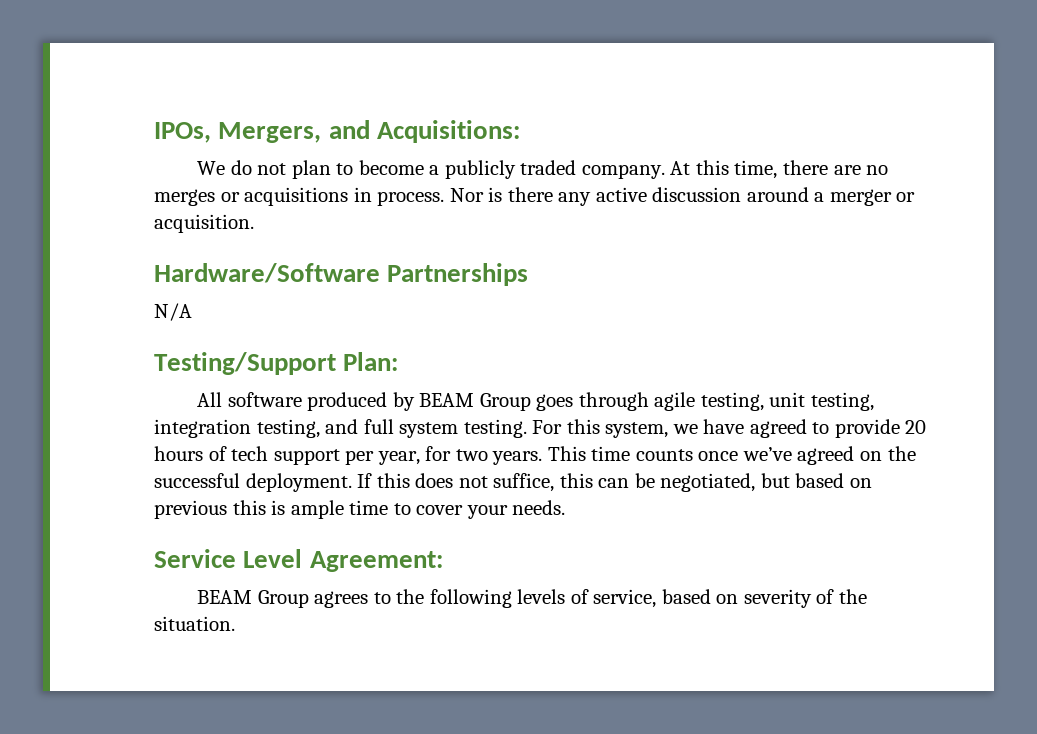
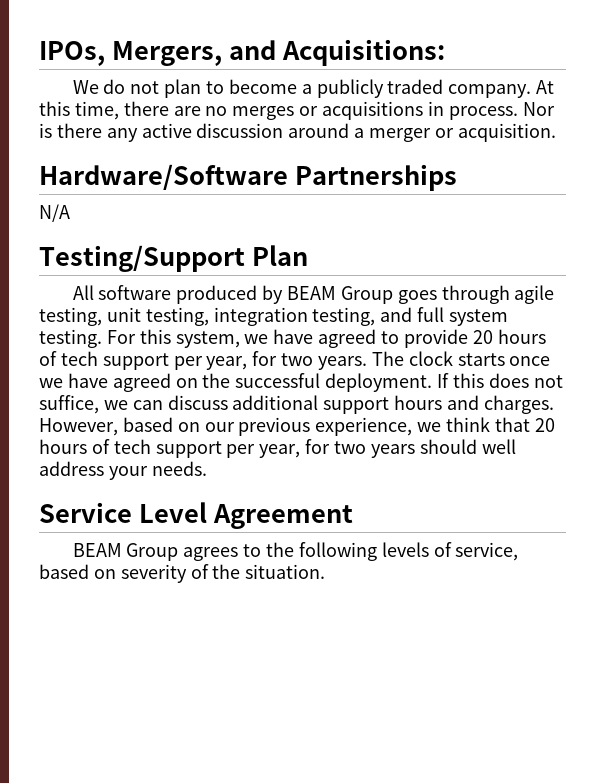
- Testing/Support Plan:
+ Testing/Support Plan
- This time counts once we’ve agreed on the successful deployment.
+ The clock starts once we have agreed on the successful deployment.
- If this does not suffice, this can be negotiated, but based on previous this is ample time to cover your needs.
+ If this does not suffice, we can discuss additional support hours and charges. However, based on our previous experience, we think that 20 hours of tech support per year, for two years should well address your needs.
- Service Level Agreement:
+ Service Level Agreement

